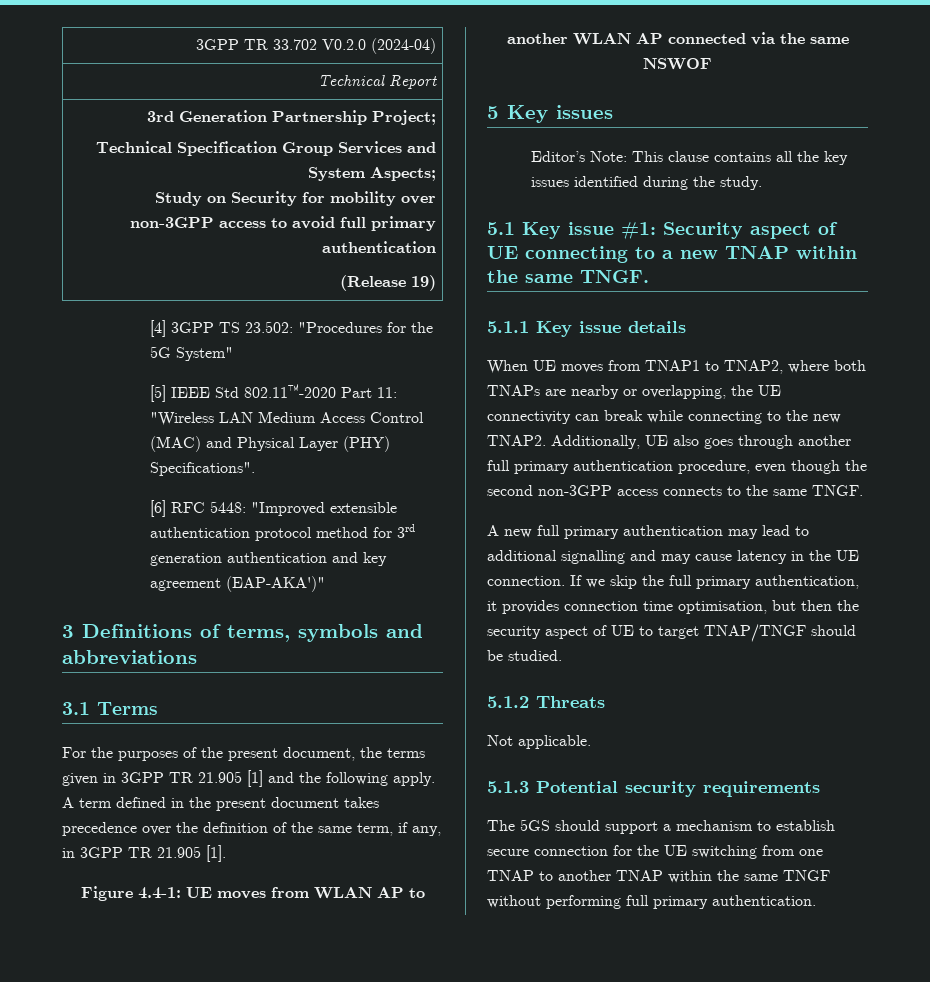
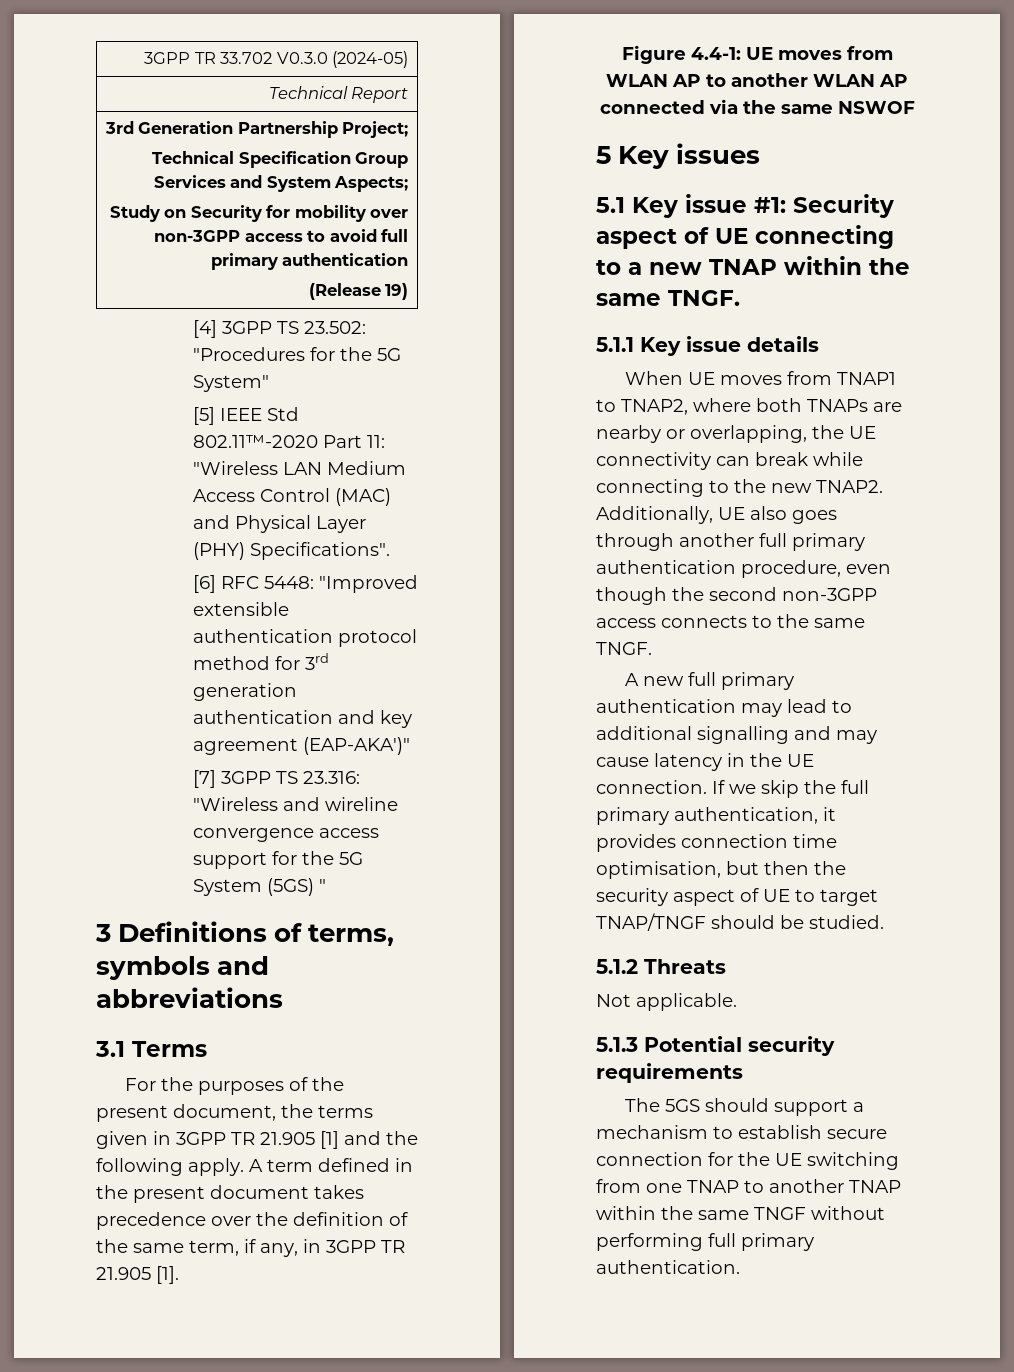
- 3GPP TR 33.702 V0.2.0 (2024-04)
+ 3GPP TR 33.702 V0.3.0 (2024-05)
+ [7] 3GPP TS 23.316: "Wireless and wireline convergence access support for the 5G System (5GS) "
- Editor’s Note: This clause contains all the key issues identified during the study.

